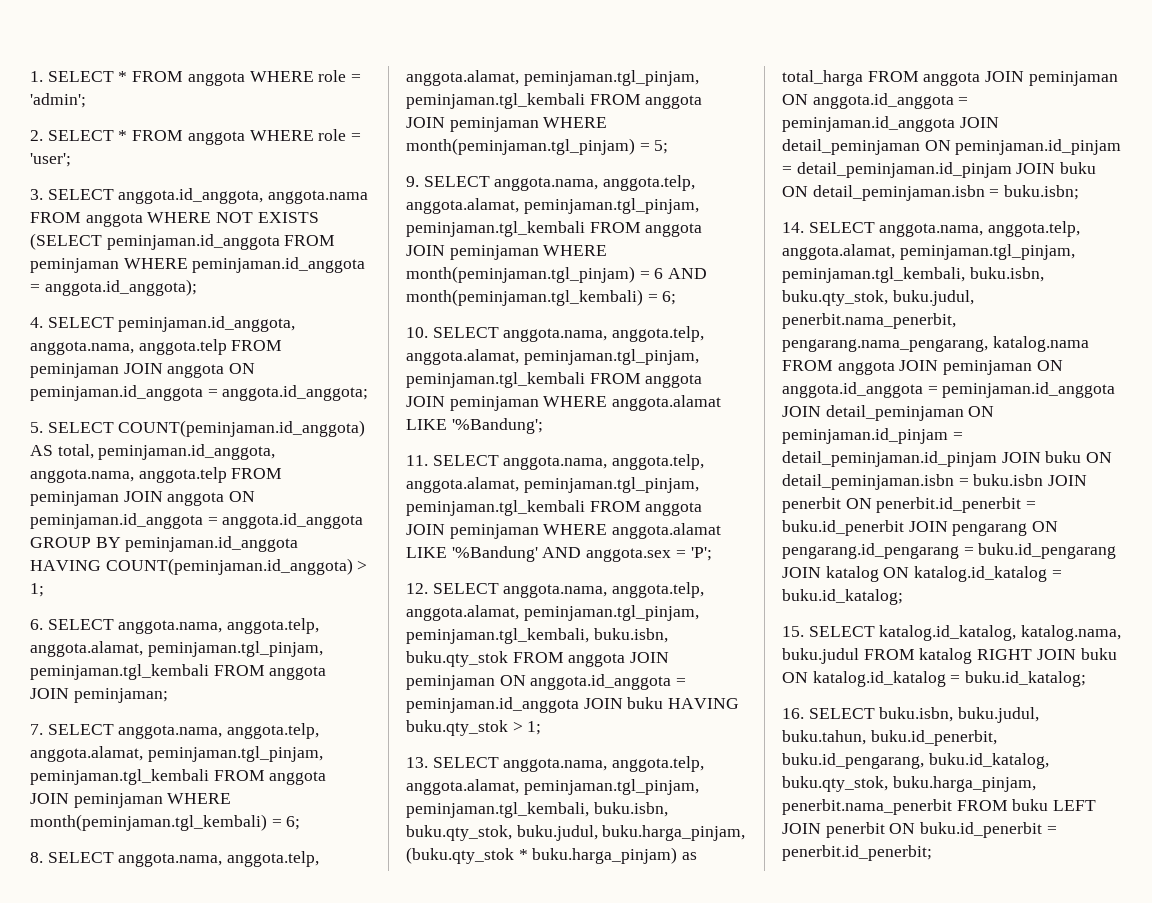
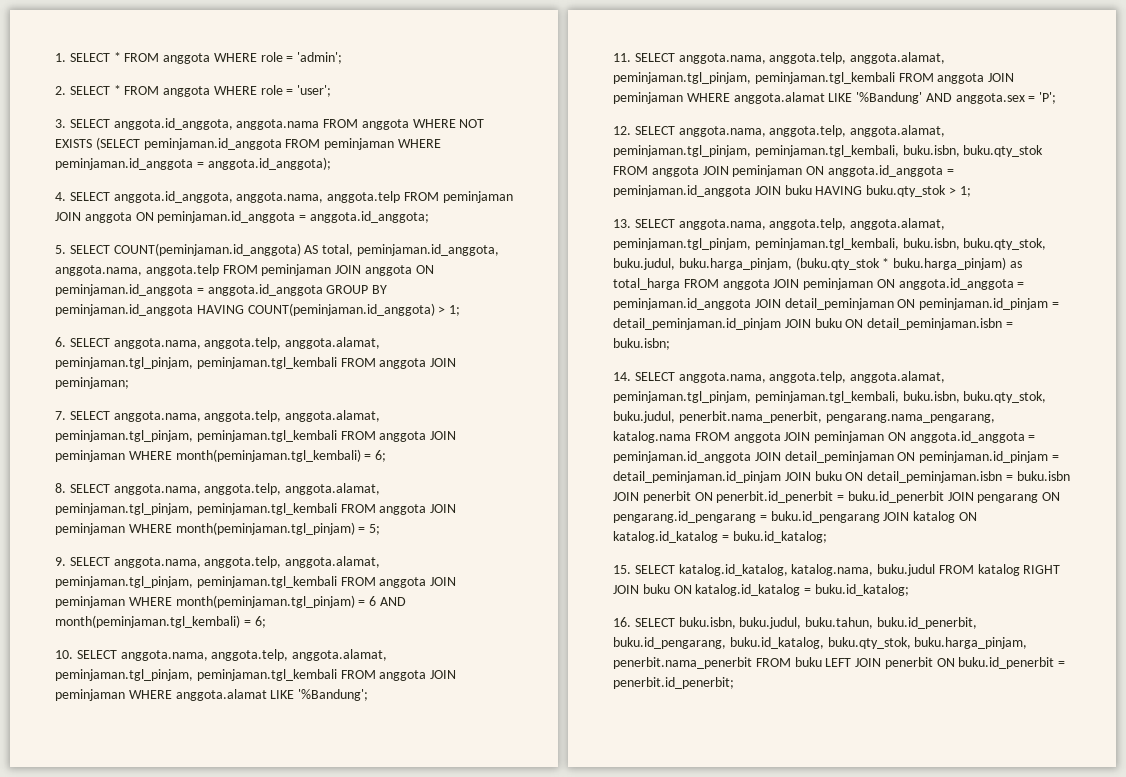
- 4. SELECT peminjaman.id_anggota, anggota.nama, anggota.telp FROM peminjaman JOIN anggota ON peminjaman.id_anggota = anggota.id_anggota;
+ 4. SELECT anggota.id_anggota, anggota.nama, anggota.telp FROM peminjaman JOIN anggota ON peminjaman.id_anggota = anggota.id_anggota;

